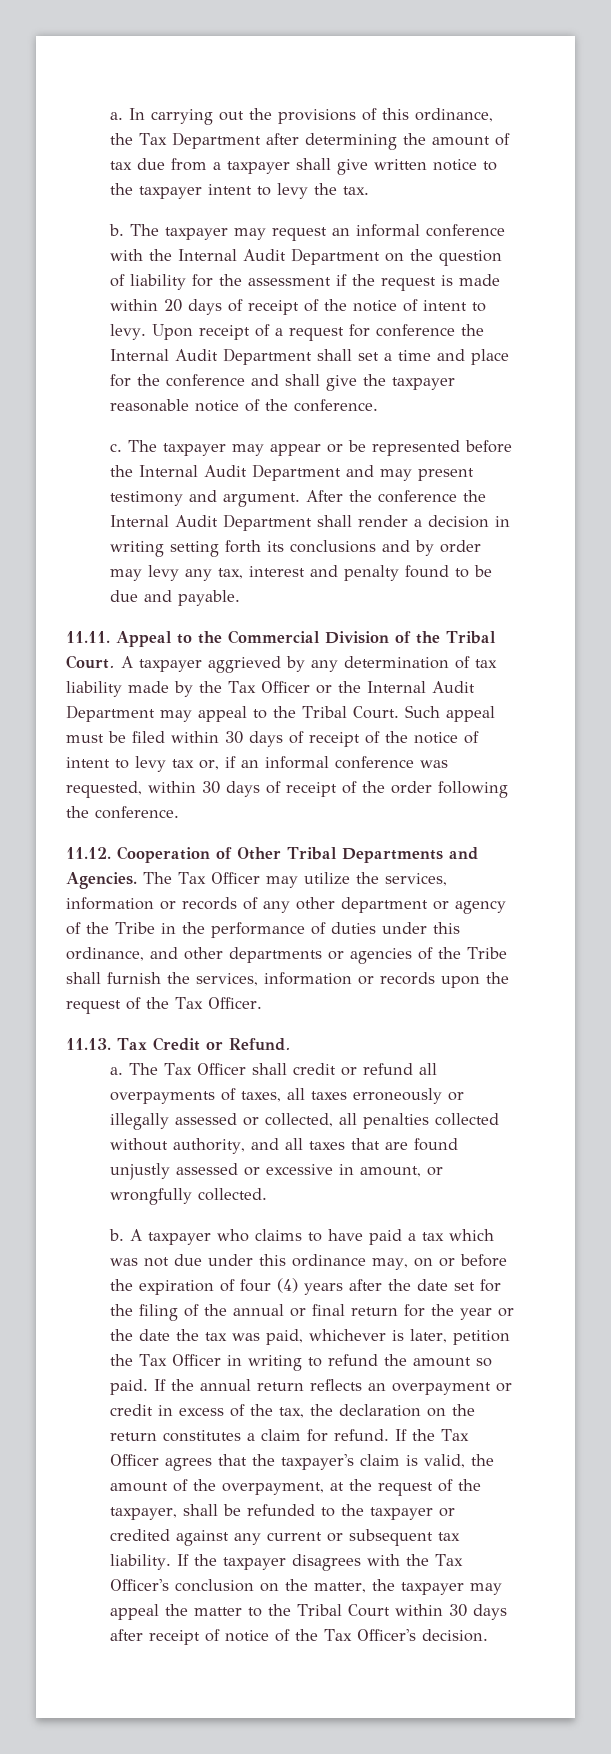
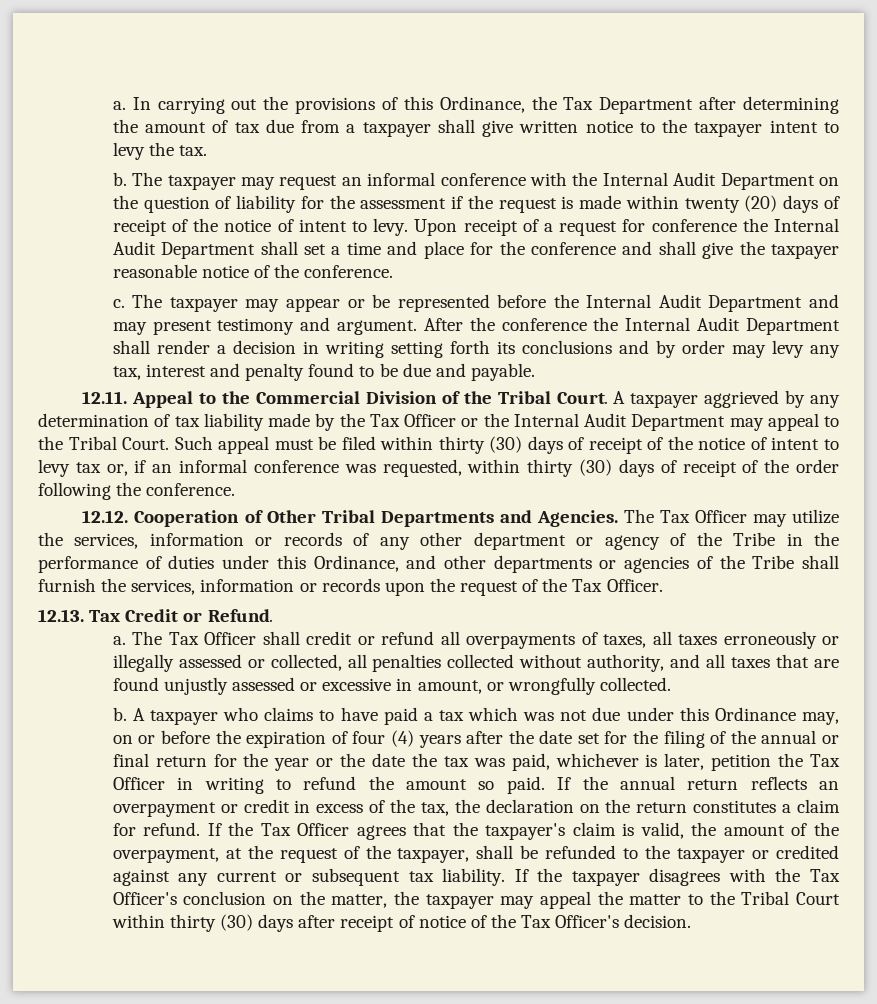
- In carrying out the provisions of this ordinance, the Tax Department after determining the amount of tax due from a taxpayer shall give written notice to the taxpayer intent to levy the tax.
+ In carrying out the provisions of this Ordinance, the Tax Department after determining the amount of tax due from a taxpayer shall give written notice to the taxpayer intent to levy the tax.
- The taxpayer may request an informal conference with the Internal Audit Department on the question of liability for the assessment if the request is made within 20 days of receipt of the notice of intent to levy.
+ The taxpayer may request an informal conference with the Internal Audit Department on the question of liability for the assessment if the request is made within twenty (20) days of receipt of the notice of intent to levy.
- 11.11. Appeal to the Commercial Division of the Tribal Court.
+ 12.11. Appeal to the Commercial Division of the Tribal Court.
- Such appeal must be filed within 30 days of receipt of the notice of intent to levy tax or, if an informal conference was requested, within 30 days of receipt of the order following the conference.
+ Such appeal must be filed within thirty (30) days of receipt of the notice of intent to levy tax or, if an informal conference was requested, within thirty (30) days of receipt of the order following the conference.
- 11.12. Cooperation of Other Tribal Departments and Agencies.
+ 12.12. Cooperation of Other Tribal Departments and Agencies.
- The Tax Officer may utilize the services, information or records of any other department or agency of the Tribe in the performance of duties under this ordinance, and other departments or agencies of the Tribe shall furnish the services, information or records upon the request of the Tax Officer.
+ The Tax Officer may utilize the services, information or records of any other department or agency of the Tribe in the performance of duties under this Ordinance, and other departments or agencies of the Tribe shall furnish the services, information or records upon the request of the Tax Officer.
- 11.13. Tax Credit or Refund.
+ 12.13. Tax Credit or Refund.
- A taxpayer who claims to have paid a tax which was not due under this ordinance may, on or before the expiration of four (4) years after the date set for the filing of the annual or final return for the year or the date the tax was paid, whichever is later, petition the Tax Officer in writing to refund the amount so paid.
+ A taxpayer who claims to have paid a tax which was not due under this Ordinance may, on or before the expiration of four (4) years after the date set for the filing of the annual or final return for the year or the date the tax was paid, whichever is later, petition the Tax Officer in writing to refund the amount so paid.
- If the taxpayer disagrees with the Tax Officer's conclusion on the matter, the taxpayer may appeal the matter to the Tribal Court within 30 days after receipt of notice of the Tax Officer's decision.
+ If the taxpayer disagrees with the Tax Officer's conclusion on the matter, the taxpayer may appeal the matter to the Tribal Court within thirty (30) days after receipt of notice of the Tax Officer's decision.

